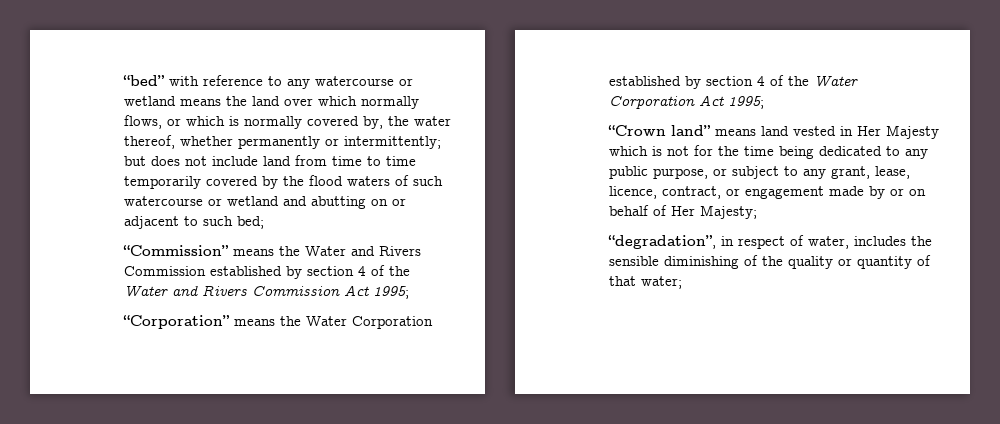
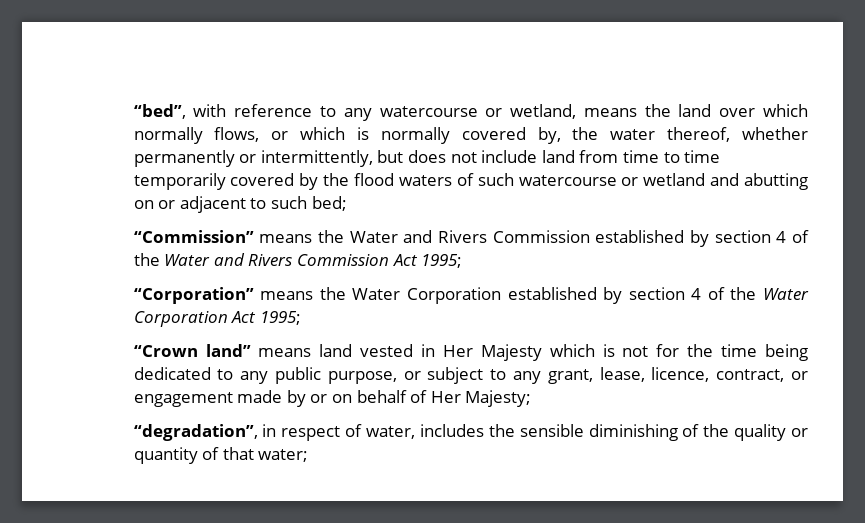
- “bed” with reference to any watercourse or wetland means the land over which normally flows, or which is normally covered by, the water thereof, whether permanently or intermittently; but does not include land from time to time temporarily covered by the flood waters of such watercourse or wetland and abutting on or adjacent to such bed;
+ “bed”, with reference to any watercourse or wetland, means the land over which normally flows, or which is normally covered by, the water thereof, whether permanently or intermittently, but does not include land from time to time temporarily covered by the flood waters of such watercourse or wetland and abutting on or adjacent to such bed;

